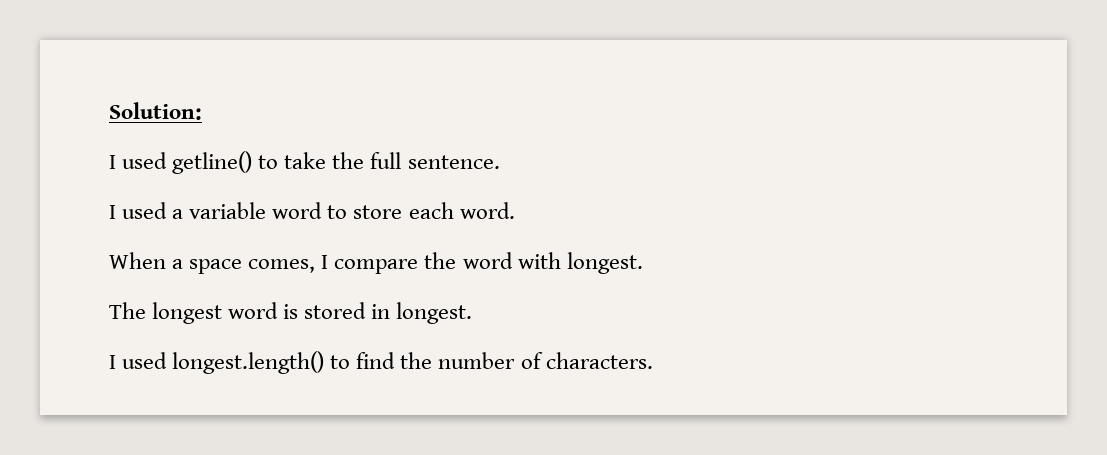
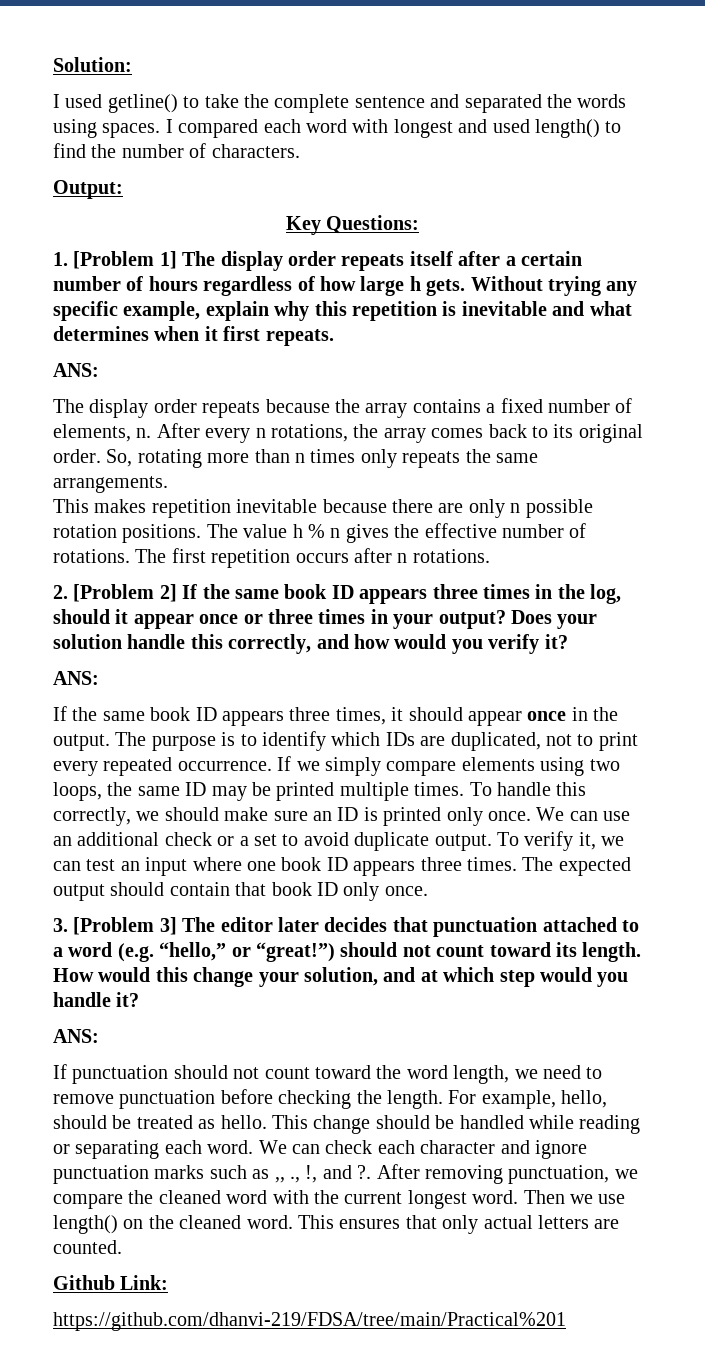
- I used getline() to take the full sentence.
- I used a variable word to store each word.
- When a space comes, I compare the word with longest.
- The longest word is stored in longest.
- I used longest.length() to find the number of characters.
+ I used getline() to take the complete sentence and separated the words using spaces. I compared each word with longest and used length() to find the number of characters.
+ Output:
+ Key Questions:
+ 1. [Problem 1] The display order repeats itself after a certain number of hours regardless of how large h gets. Without trying any specific example, explain why this repetition is inevitable and what determines when it first repeats.
+ ANS:
+ The display order repeats because the array contains a fixed number of elements, n. After every n rotations, the array comes back to its original order. So, rotating more than n times only repeats the same arrangements.
+ This makes repetition inevitable because there are only n possible rotation positions. The value h % n gives the effective number of rotations. The first repetition occurs after n rotations.
+ 2. [Problem 2] If the same book ID appears three times in the log, should it appear once or three times in your output? Does your solution handle this correctly, and how would you verify it?
+ ANS:
+ If the same book ID appears three times, it should appear once in the output. The purpose is to identify which IDs are duplicated, not to print every repeated occurrence. If we simply compare elements using two loops, the same ID may be printed multiple times. To handle this correctly, we should make sure an ID is printed only once. We can use an additional check or a set to avoid duplicate output. To verify it, we can test an input where one book ID appears three times. The expected output should contain that book ID only once.
+ 3. [Problem 3] The editor later decides that punctuation attached to a word (e.g. “hello,” or “great!”) should not count toward its length. How would this change your solution, and at which step would you handle it?
+ ANS:
+ If punctuation should not count toward the word length, we need to remove punctuation before checking the length. For example, hello, should be treated as hello. This change should be handled while reading or separating each word. We can check each character and ignore punctuation marks such as ,, ., !, and ?. After removing punctuation, we compare the cleaned word with the current longest word. Then we use length() on the cleaned word. This ensures that only actual letters are counted.
+ Github Link:
+ https://github.com/dhanvi-219/FDSA/tree/main/Practical%201

